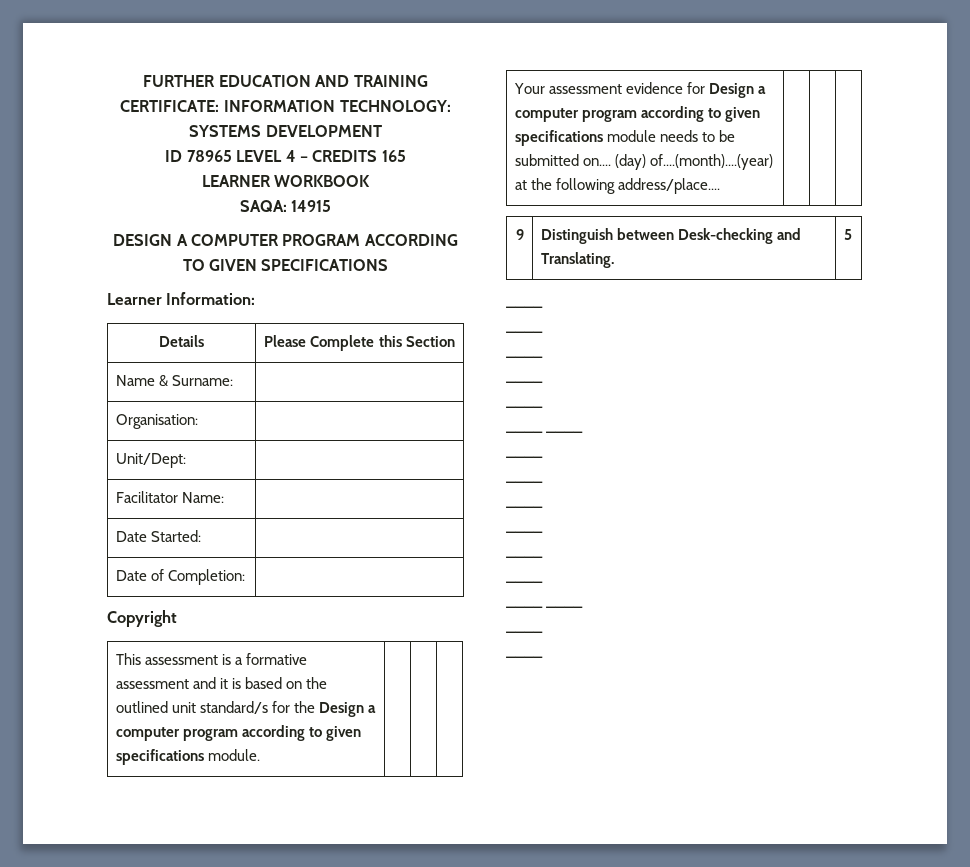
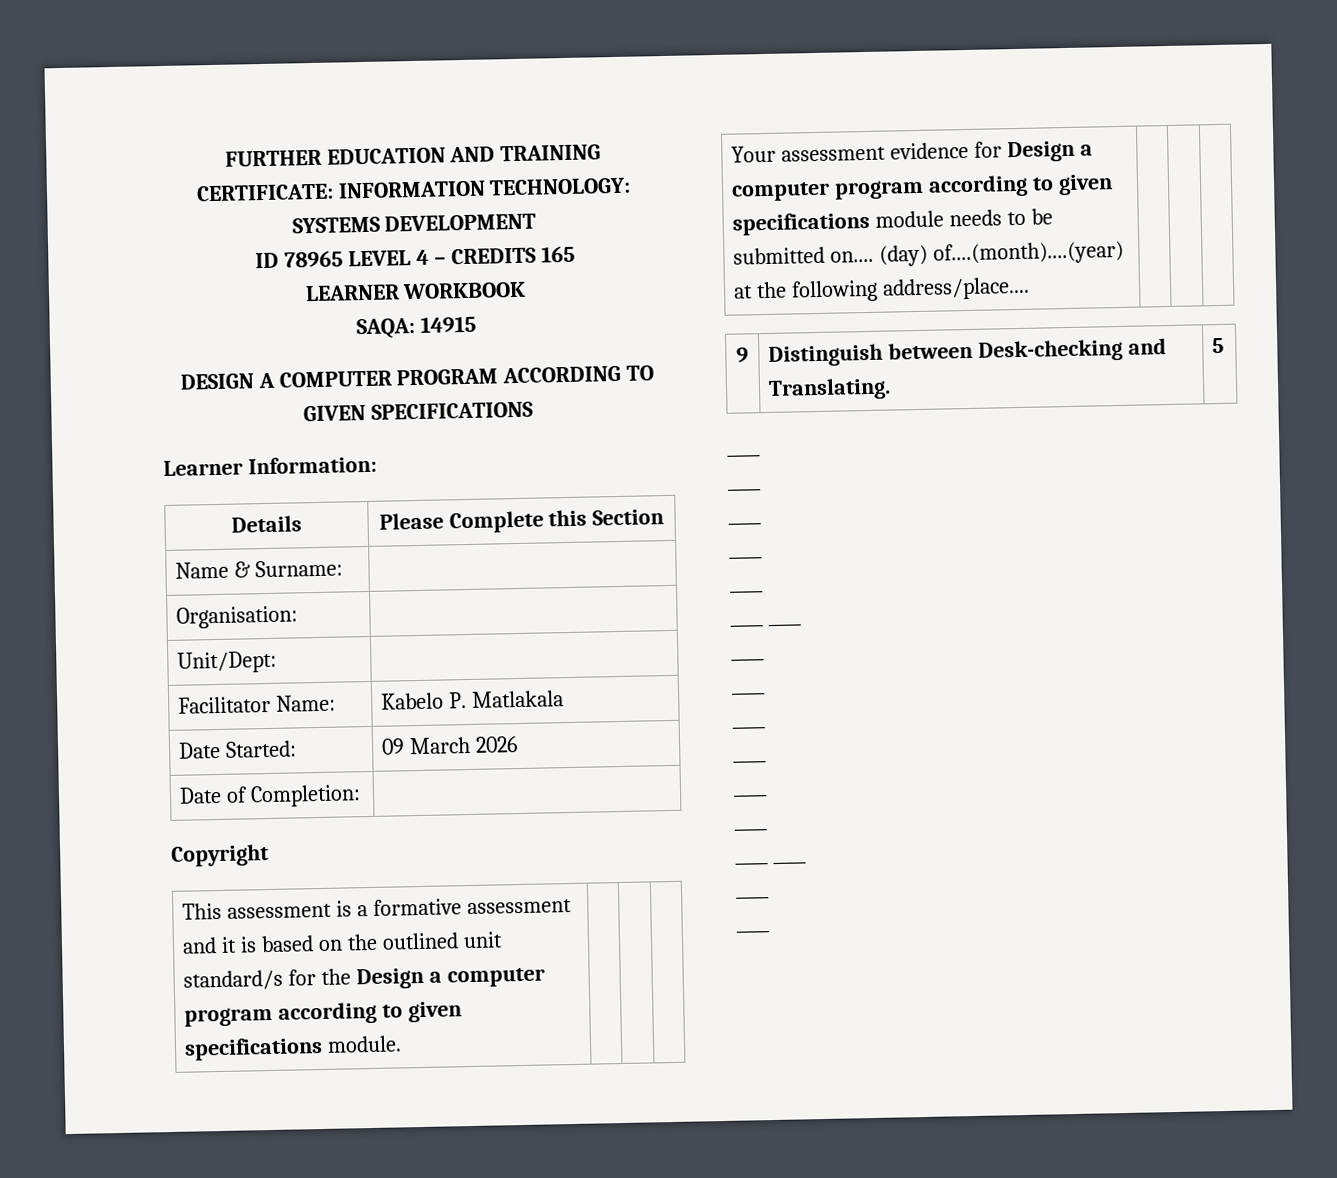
- Facilitator Name: |
+ Facilitator Name: | Kabelo P. Matlakala
- Date Started: |
+ Date Started: | 09 March 2026

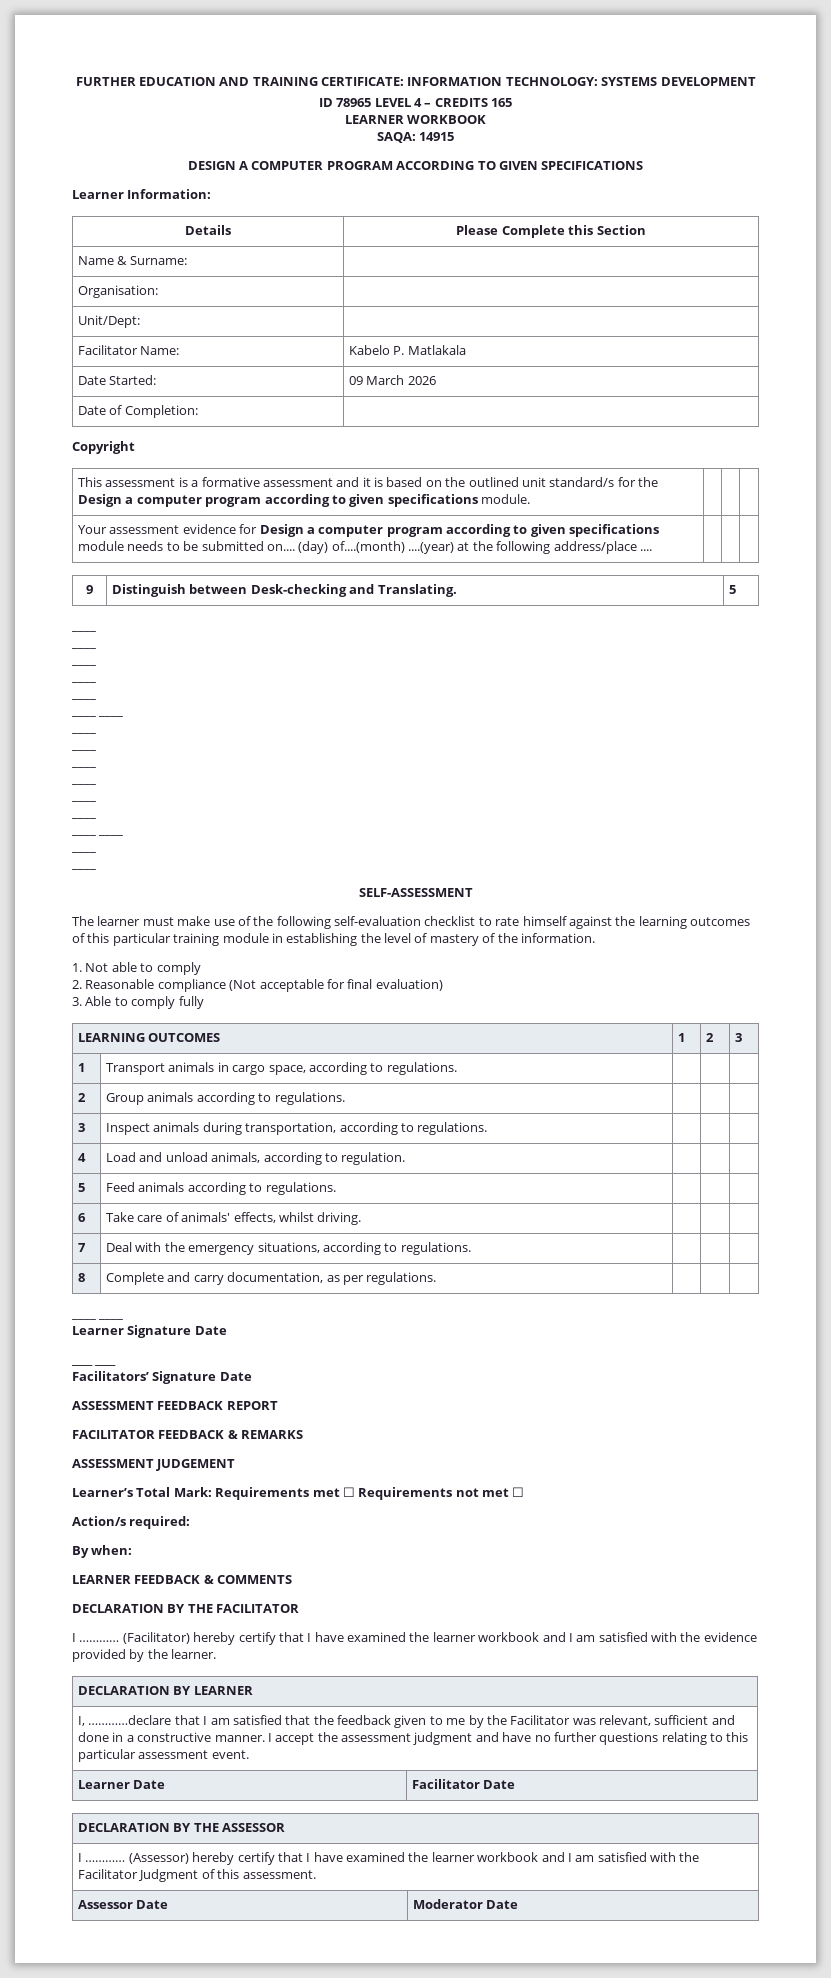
- Your assessment evidence for Design a computer program according to given specifications module needs to be submitted on.... (day) of....(month)....(year) at the following address/place.... | | |
+ Your assessment evidence for Design a computer program according to given specifications module needs to be submitted on.... (day) of....(month) ....(year) at the following address/place .... | | |
+ SELF-ASSESSMENT
+ The learner must make use of the following self-evaluation checklist to rate himself against the learning outcomes of this particular training module in establishing the level of mastery of the information.
+ 1. Not able to comply
+ 2. Reasonable compliance (Not acceptable for final evaluation)
+ 3. Able to comply fully
+ LEARNING OUTCOMES | 1 | 2 | 3
+ 1 | Transport animals in cargo space, according to regulations. | | |
+ 2 | Group animals according to regulations. | | |
+ 3 | Inspect animals during transportation, according to regulations. | | |
+ 4 | Load and unload animals, according to regulation. | | |
+ 5 | Feed animals according to regulations. | | |
+ 6 | Take care of animals' effects, whilst driving. | | |
+ 7 | Deal with the emergency situations, according to regulations. | | |
+ 8 | Complete and carry documentation, as per regulations. | | |
+ ____ ____
+ Learner Signature Date
+ ____ ____
+ Facilitators’ Signature Date
+ ASSESSMENT FEEDBACK REPORT
+ FACILITATOR FEEDBACK & REMARKS
+ ASSESSMENT JUDGEMENT
+ Learner’s Total Mark: Requirements met ☐ Requirements not met ☐
+ Action/s required:
+ By when:
+ LEARNER FEEDBACK & COMMENTS
+ DECLARATION BY THE FACILITATOR
+ I ………… (Facilitator) hereby certify that I have examined the learner workbook and I am satisfied with the evidence provided by the learner.
+ DECLARATION BY LEARNER
+ I, …………declare that I am satisfied that the feedback given to me by the Facilitator was relevant, sufficient and done in a constructive manner. I accept the assessment judgment and have no further questions relating to this particular assessment event.
+ Learner Date | Facilitator Date
+ DECLARATION BY THE ASSESSOR
+ I ………… (Assessor) hereby certify that I have examined the learner workbook and I am satisfied with the Facilitator Judgment of this assessment.
+ Assessor Date | Moderator Date

